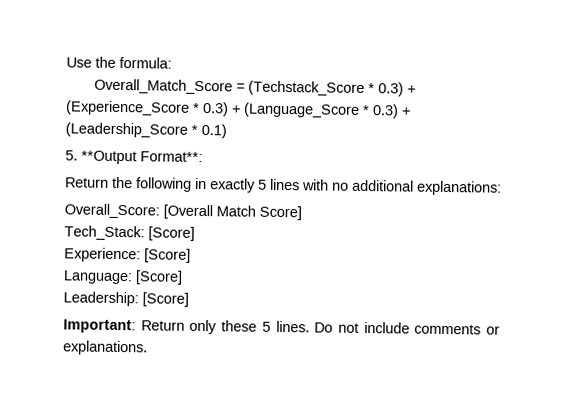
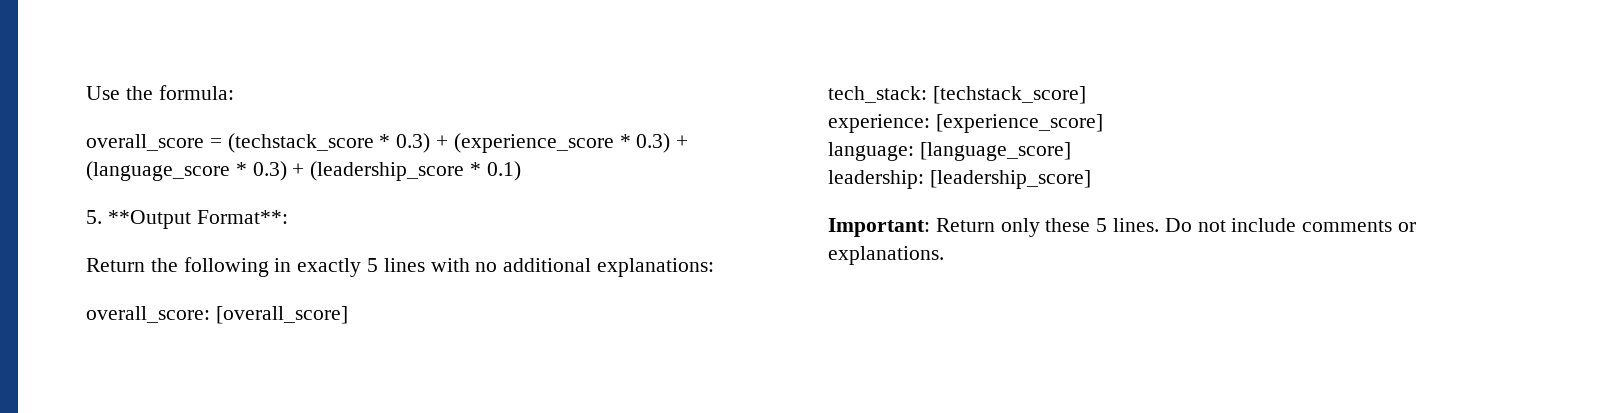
- Overall_Match_Score = (Techstack_Score * 0.3) + (Experience_Score * 0.3) + (Language_Score * 0.3) + (Leadership_Score * 0.1)
+ overall_score = (techstack_score * 0.3) + (experience_score * 0.3) + (language_score * 0.3) + (leadership_score * 0.1)
- Overall_Score: [Overall Match Score]
- Tech_Stack: [Score]
- Experience: [Score]
- Language: [Score]
- Leadership: [Score]
+ overall_score: [overall_score]
+ tech_stack: [techstack_score]
+ experience: [experience_score]
+ language: [language_score]
+ leadership: [leadership_score]

